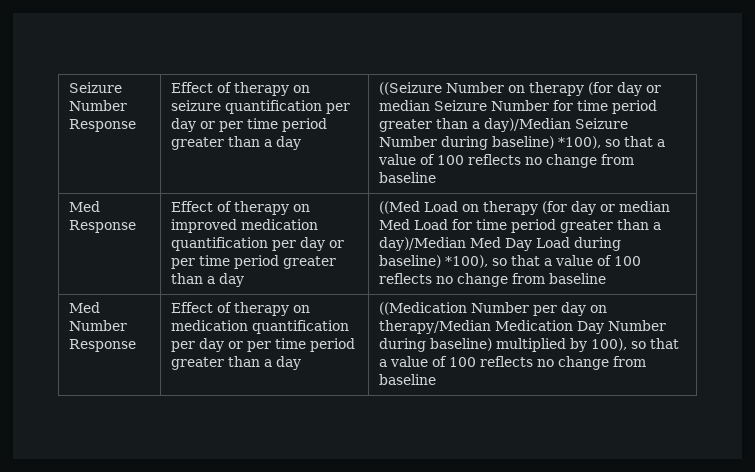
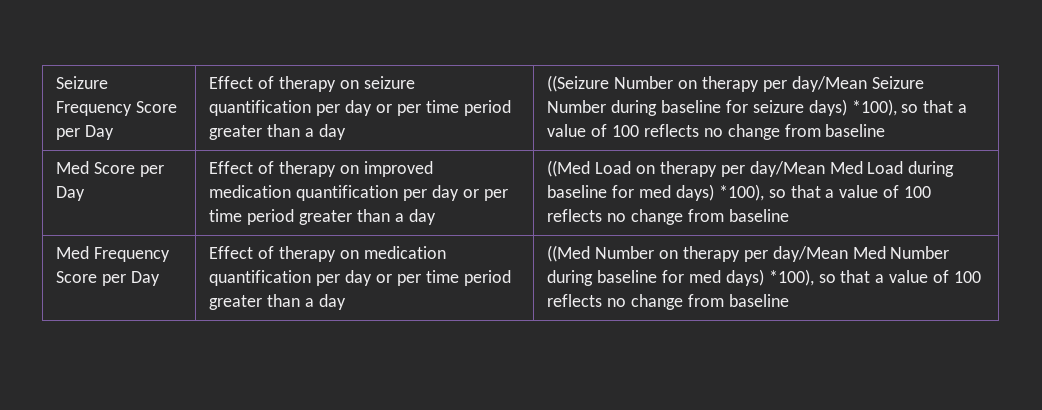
- Seizure Number Response
+ Seizure Frequency Score per Day
- ((Seizure Number on therapy (for day or median Seizure Number for time period greater than a day)/Median Seizure Number during baseline) *100), so that a value of 100 reflects no change from baseline
+ ((Seizure Number on therapy per day/Mean Seizure Number during baseline for seizure days) *100), so that a value of 100 reflects no change from baseline
- Med Response
+ Med Score per Day
- ((Med Load on therapy (for day or median Med Load for time period greater than a day)/Median Med Day Load during baseline) *100), so that a value of 100 reflects no change from baseline
+ ((Med Load on therapy per day/Mean Med Load during baseline for med days) *100), so that a value of 100 reflects no change from baseline
- Med Number Response
+ Med Frequency Score per Day
- ((Medication Number per day on therapy/Median Medication Day Number during baseline) multiplied by 100), so that a value of 100 reflects no change from baseline
+ ((Med Number on therapy per day/Mean Med Number during baseline for med days) *100), so that a value of 100 reflects no change from baseline

